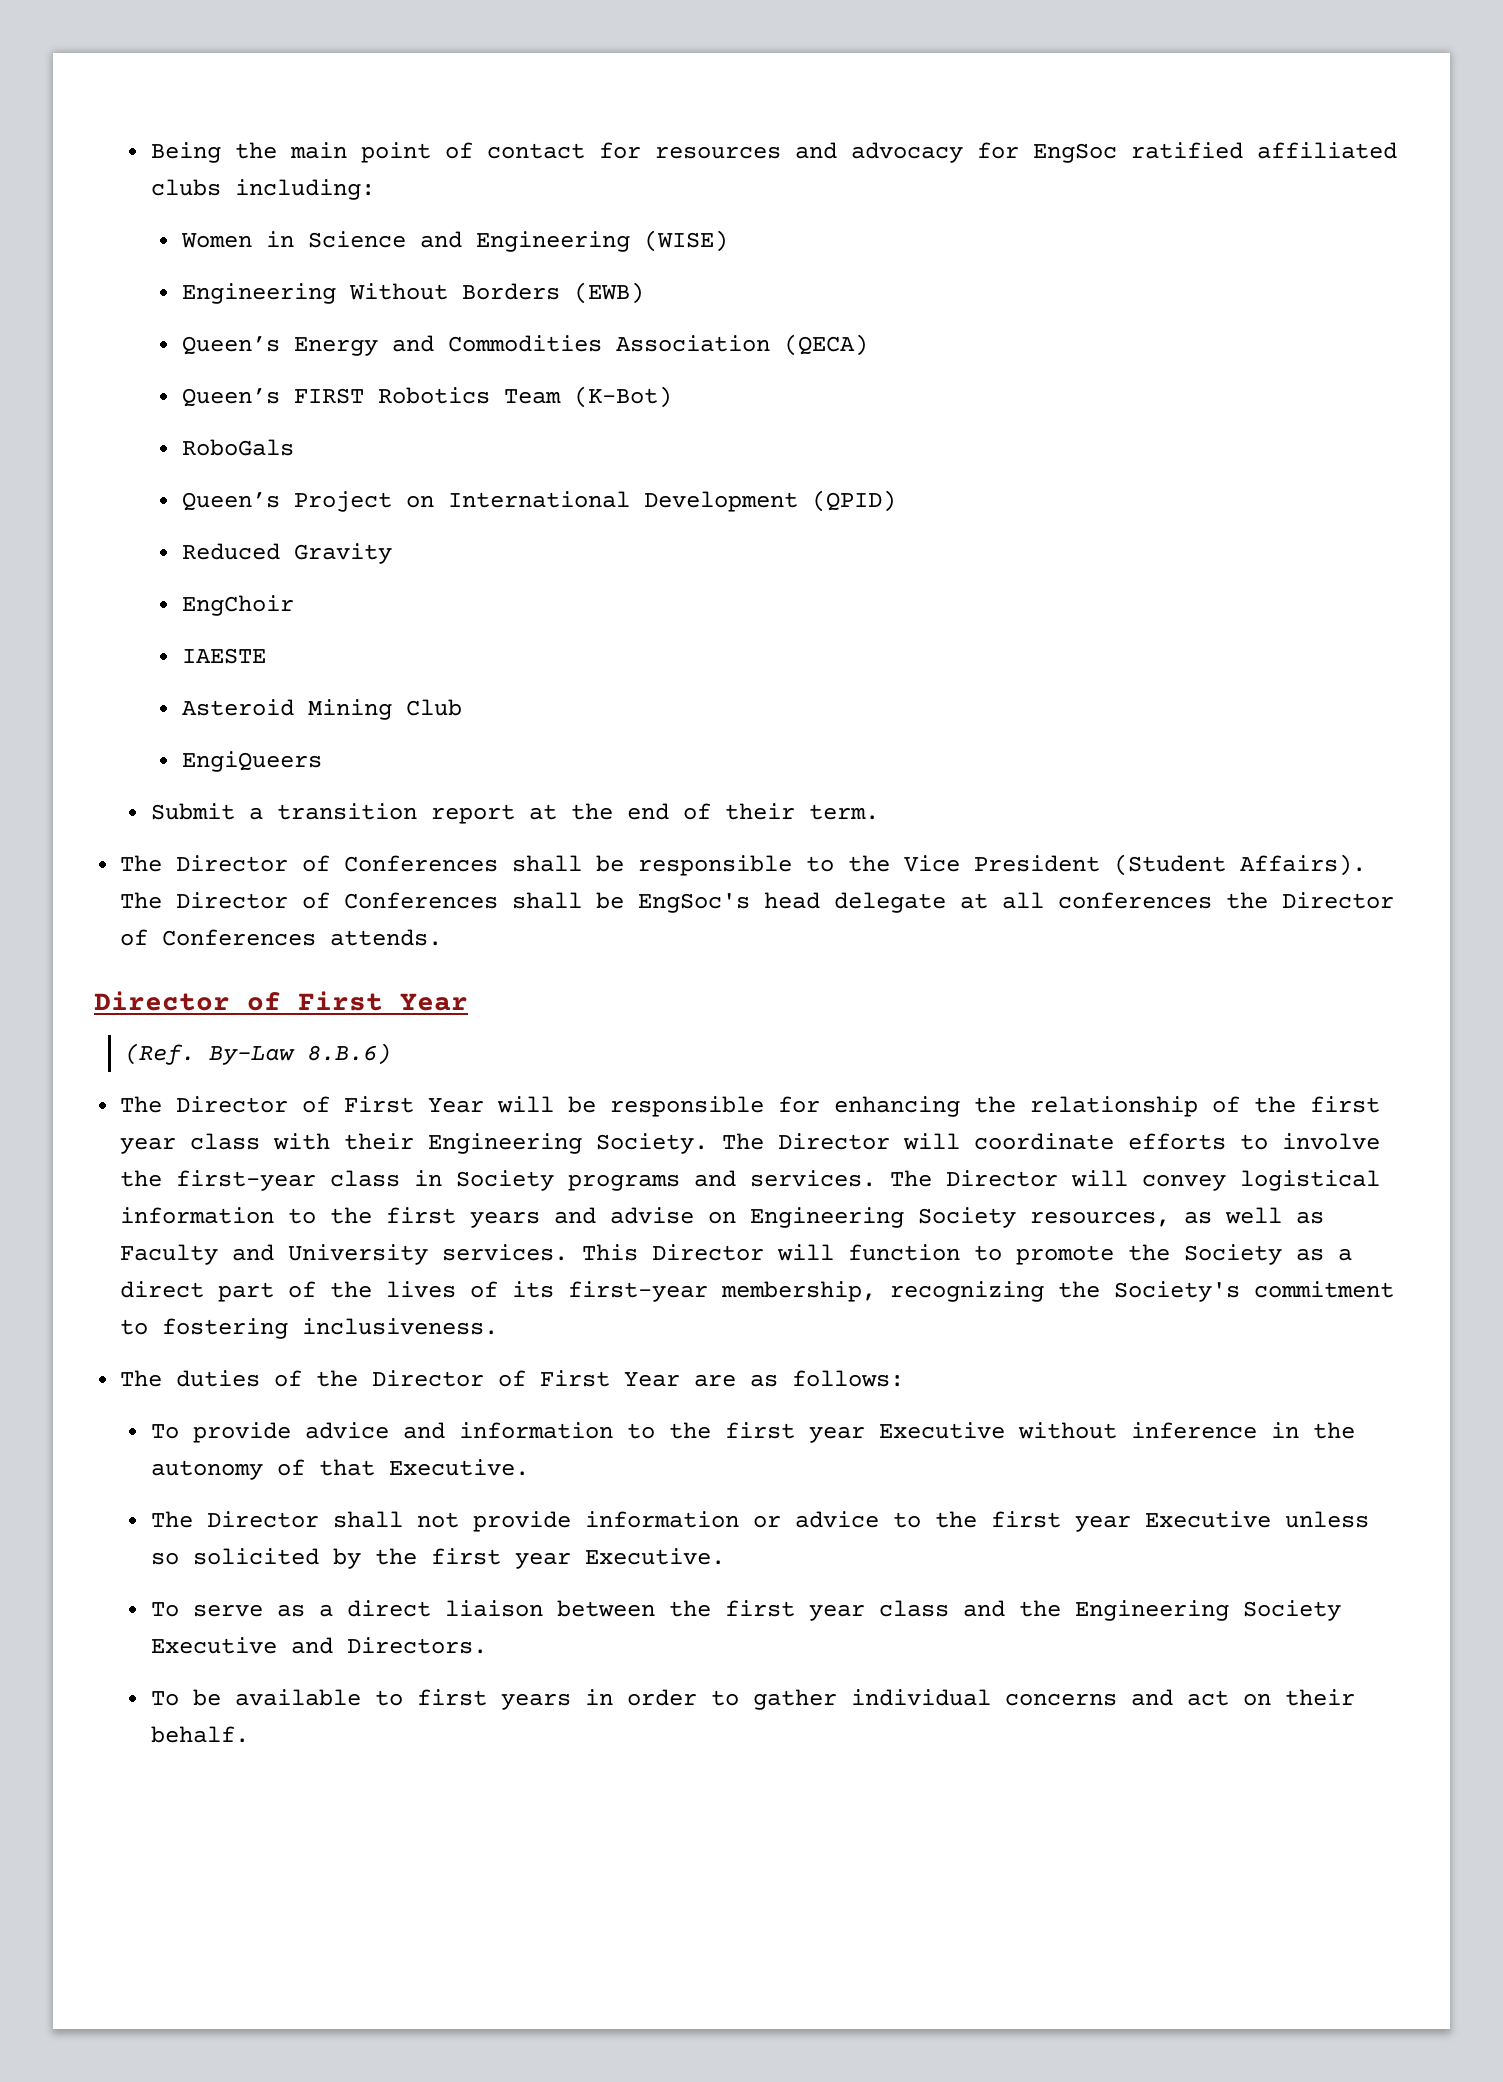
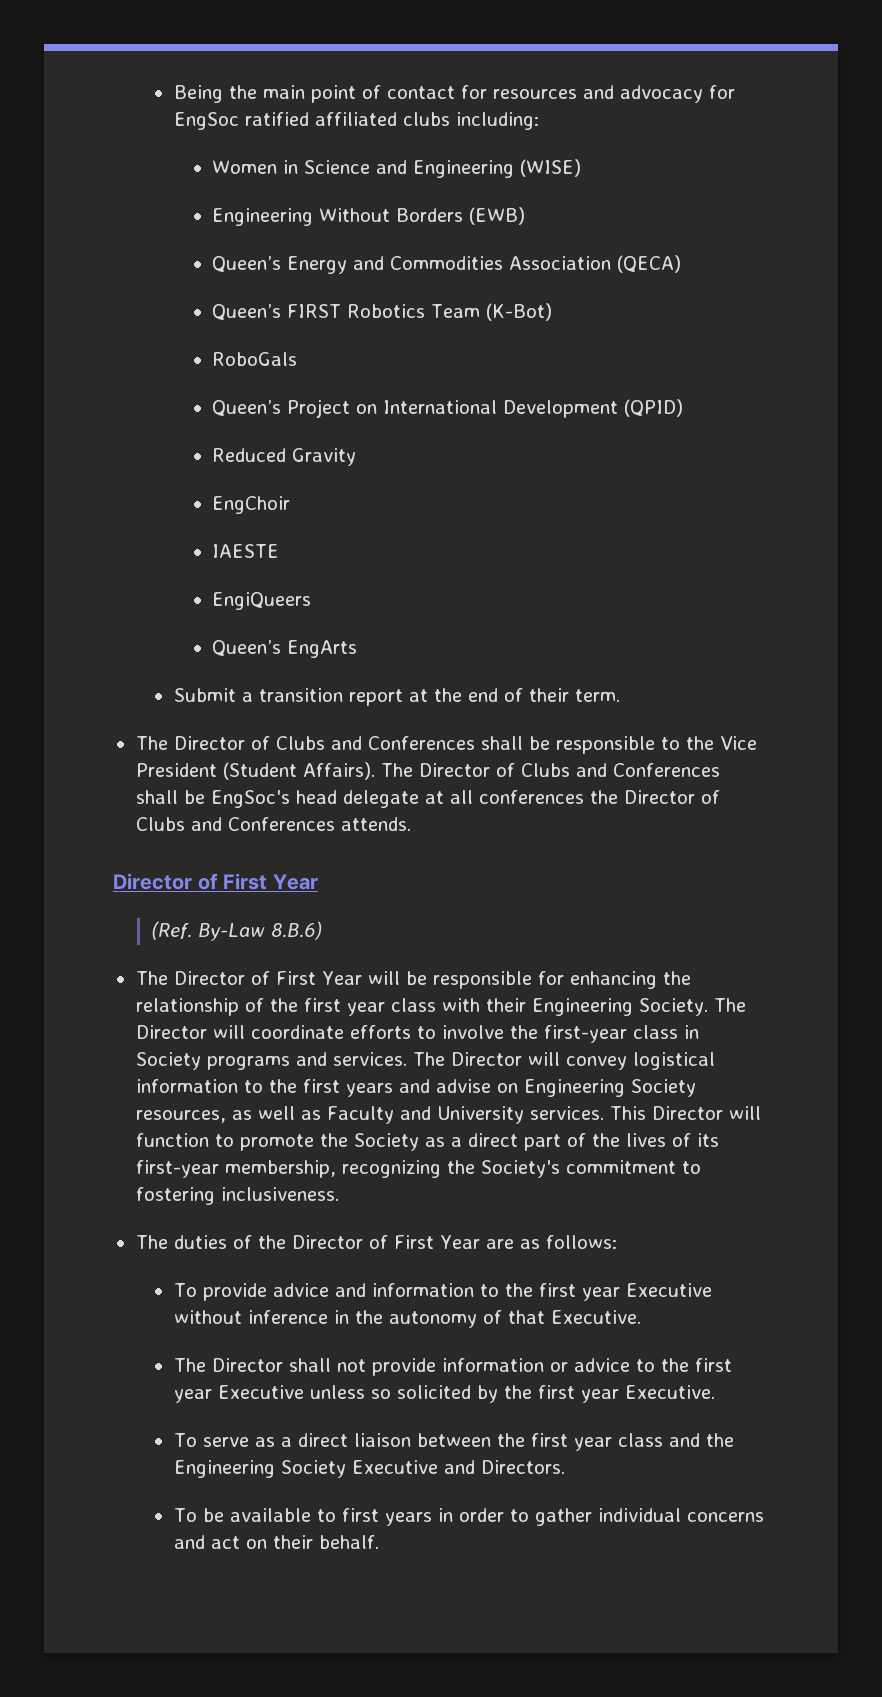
- Asteroid Mining Club
  EngiQueers
+ Queen’s EngArts
- The Director of Conferences shall be responsible to the Vice President (Student Affairs).
+ The Director of Clubs and Conferences shall be responsible to the Vice President (Student Affairs).
- The Director of Conferences shall be EngSoc's head delegate at all conferences the Director of Conferences attends.
+ The Director of Clubs and Conferences shall be EngSoc's head delegate at all conferences the Director of Clubs and Conferences attends.

